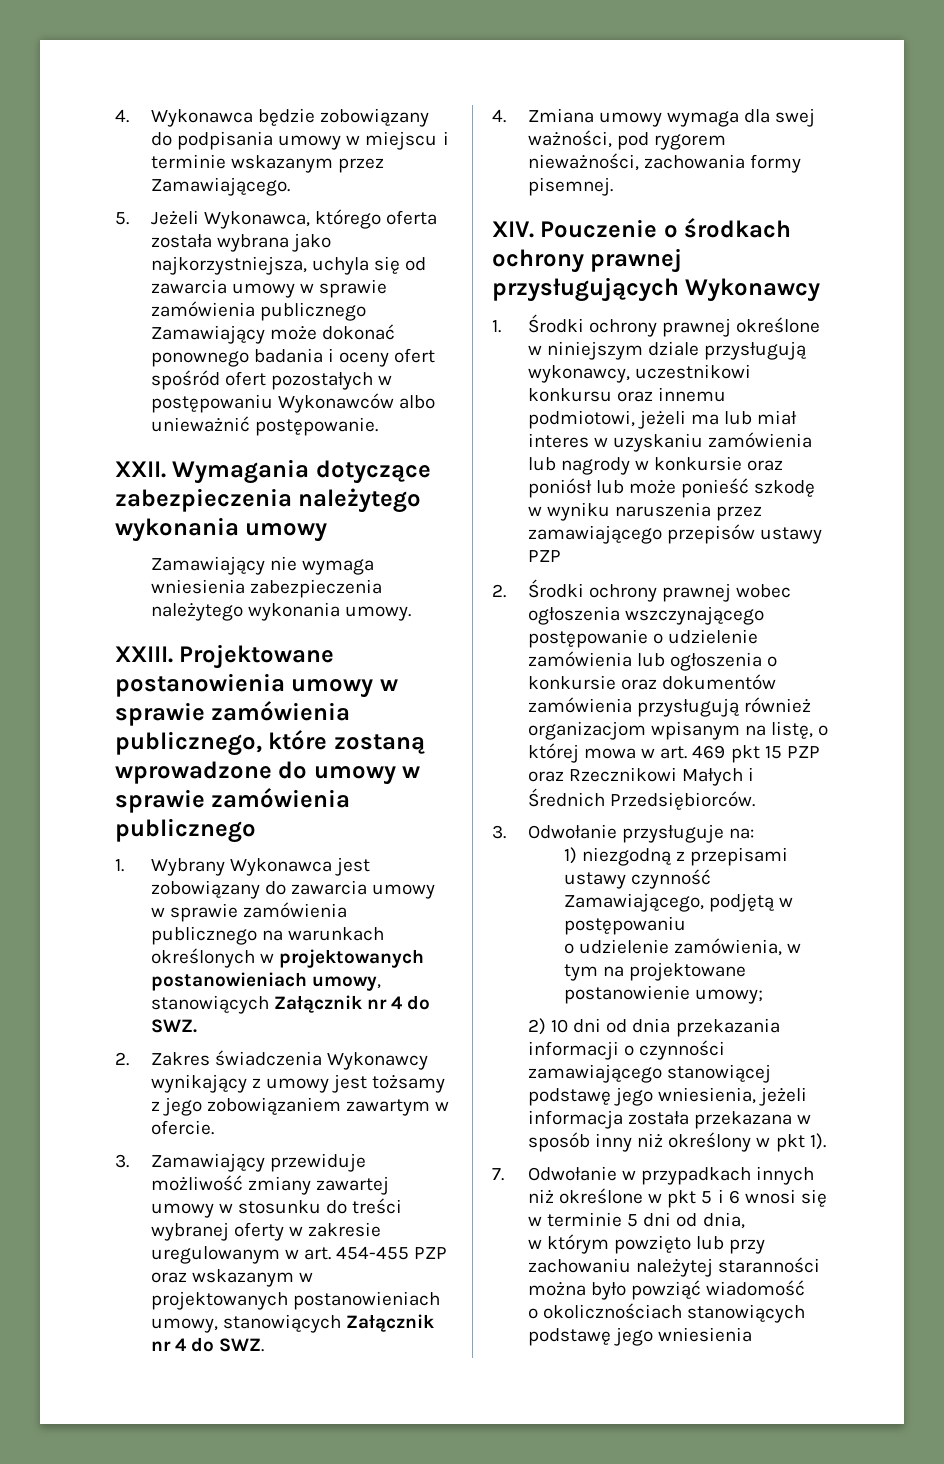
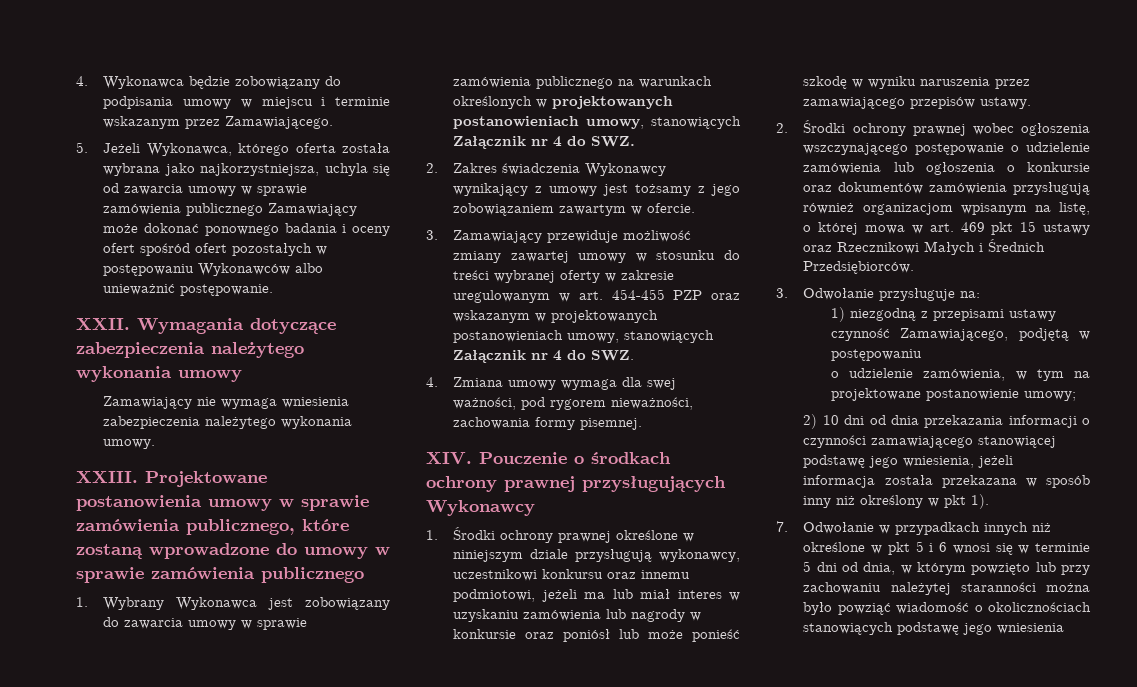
- 1. Środki ochrony prawnej określone w niniejszym dziale przysługują wykonawcy, uczestnikowi konkursu oraz innemu podmiotowi, jeżeli ma lub miał interes w uzyskaniu zamówienia lub nagrody w konkursie oraz poniósł lub może ponieść szkodę w wyniku naruszenia przez zamawiającego przepisów ustawy PZP
+ 1. Środki ochrony prawnej określone w niniejszym dziale przysługują wykonawcy, uczestnikowi konkursu oraz innemu podmiotowi, jeżeli ma lub miał interes w uzyskaniu zamówienia lub nagrody w konkursie oraz poniósł lub może ponieść szkodę w wyniku naruszenia przez zamawiającego przepisów ustawy.
- 2. Środki ochrony prawnej wobec ogłoszenia wszczynającego postępowanie o udzielenie zamówienia lub ogłoszenia o konkursie oraz dokumentów zamówienia przysługują również organizacjom wpisanym na listę, o której mowa w art. 469 pkt 15 PZP oraz Rzecznikowi Małych i Średnich Przedsiębiorców.
+ 2. Środki ochrony prawnej wobec ogłoszenia wszczynającego postępowanie o udzielenie zamówienia lub ogłoszenia o konkursie oraz dokumentów zamówienia przysługują również organizacjom wpisanym na listę, o której mowa w art. 469 pkt 15 ustawy oraz Rzecznikowi Małych i Średnich Przedsiębiorców.
- 7. Odwołanie w przypadkach innych niż określone w pkt 5 i 6 wnosi się w terminie 5 dni od dnia,
- w którym powzięto lub przy zachowaniu należytej staranności można było powziąć wiadomość
- o okolicznościach stanowiących podstawę jego wniesienia
+ 7. Odwołanie w przypadkach innych niż określone w pkt 5 i 6 wnosi się w terminie 5 dni od dnia, w którym powzięto lub przy zachowaniu należytej staranności można było powziąć wiadomość o okolicznościach stanowiących podstawę jego wniesienia

